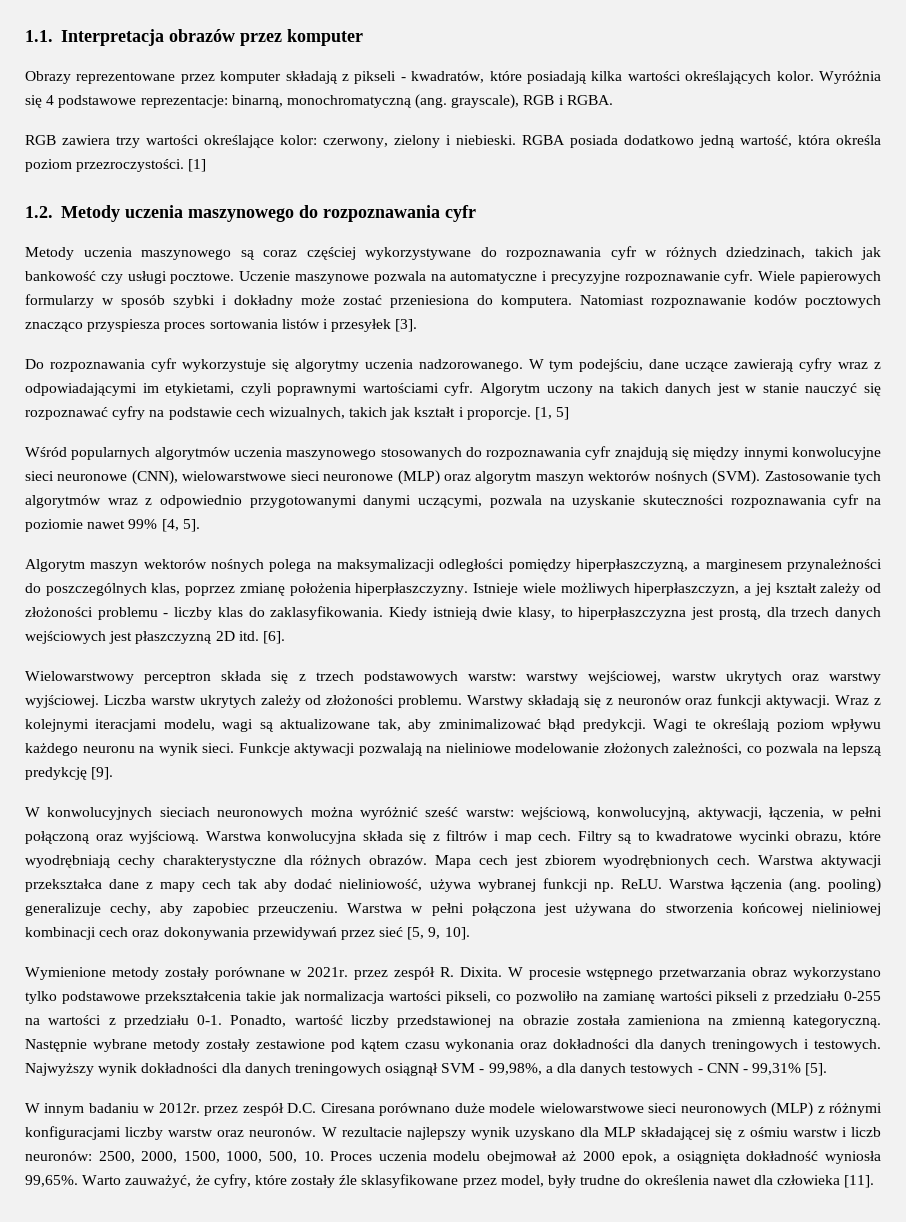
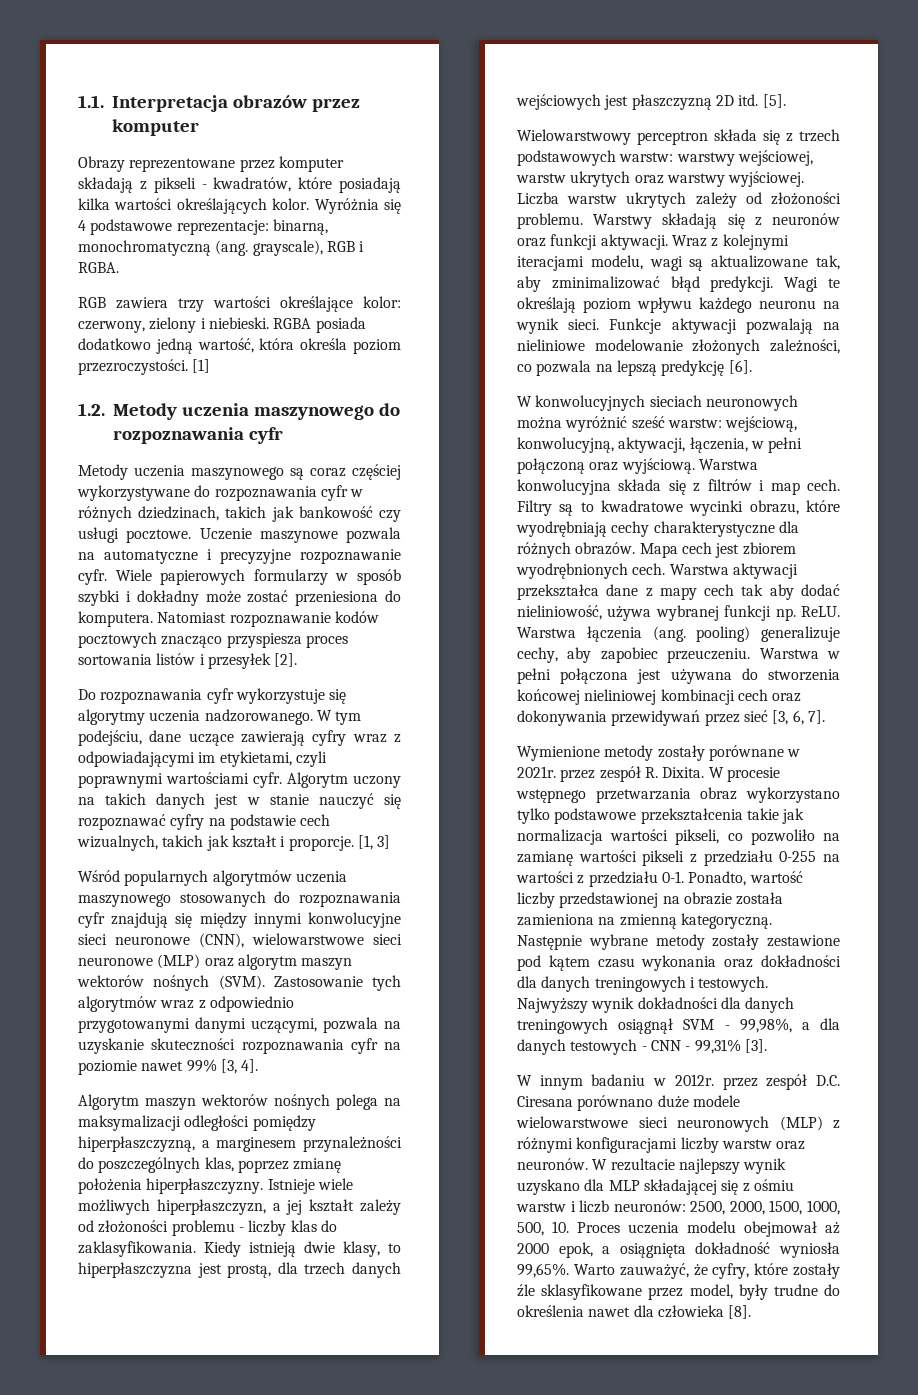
- Natomiast rozpoznawanie kodów pocztowych znacząco przyspiesza proces sortowania listów i przesyłek [3].
+ Natomiast rozpoznawanie kodów pocztowych znacząco przyspiesza proces sortowania listów i przesyłek [2].
- [1, 5]
+ [1, 3]
- Zastosowanie tych algorytmów wraz z odpowiednio przygotowanymi danymi uczącymi, pozwala na uzyskanie skuteczności rozpoznawania cyfr na poziomie nawet 99% [4, 5].
+ Zastosowanie tych algorytmów wraz z odpowiednio przygotowanymi danymi uczącymi, pozwala na uzyskanie skuteczności rozpoznawania cyfr na poziomie nawet 99% [3, 4].
- [6].
+ [5].
- Funkcje aktywacji pozwalają na nieliniowe modelowanie złożonych zależności, co pozwala na lepszą predykcję [9].
+ Funkcje aktywacji pozwalają na nieliniowe modelowanie złożonych zależności, co pozwala na lepszą predykcję [6].
- Warstwa w pełni połączona jest używana do stworzenia końcowej nieliniowej kombinacji cech oraz dokonywania przewidywań przez sieć [5, 9, 10].
+ Warstwa w pełni połączona jest używana do stworzenia końcowej nieliniowej kombinacji cech oraz dokonywania przewidywań przez sieć [3, 6, 7].
- Najwyższy wynik dokładności dla danych treningowych osiągnął SVM - 99,98%, a dla danych testowych - CNN - 99,31% [5].
+ Najwyższy wynik dokładności dla danych treningowych osiągnął SVM - 99,98%, a dla danych testowych - CNN - 99,31% [3].
- Warto zauważyć, że cyfry, które zostały źle sklasyfikowane przez model, były trudne do określenia nawet dla człowieka [11].
+ Warto zauważyć, że cyfry, które zostały źle sklasyfikowane przez model, były trudne do określenia nawet dla człowieka [8].

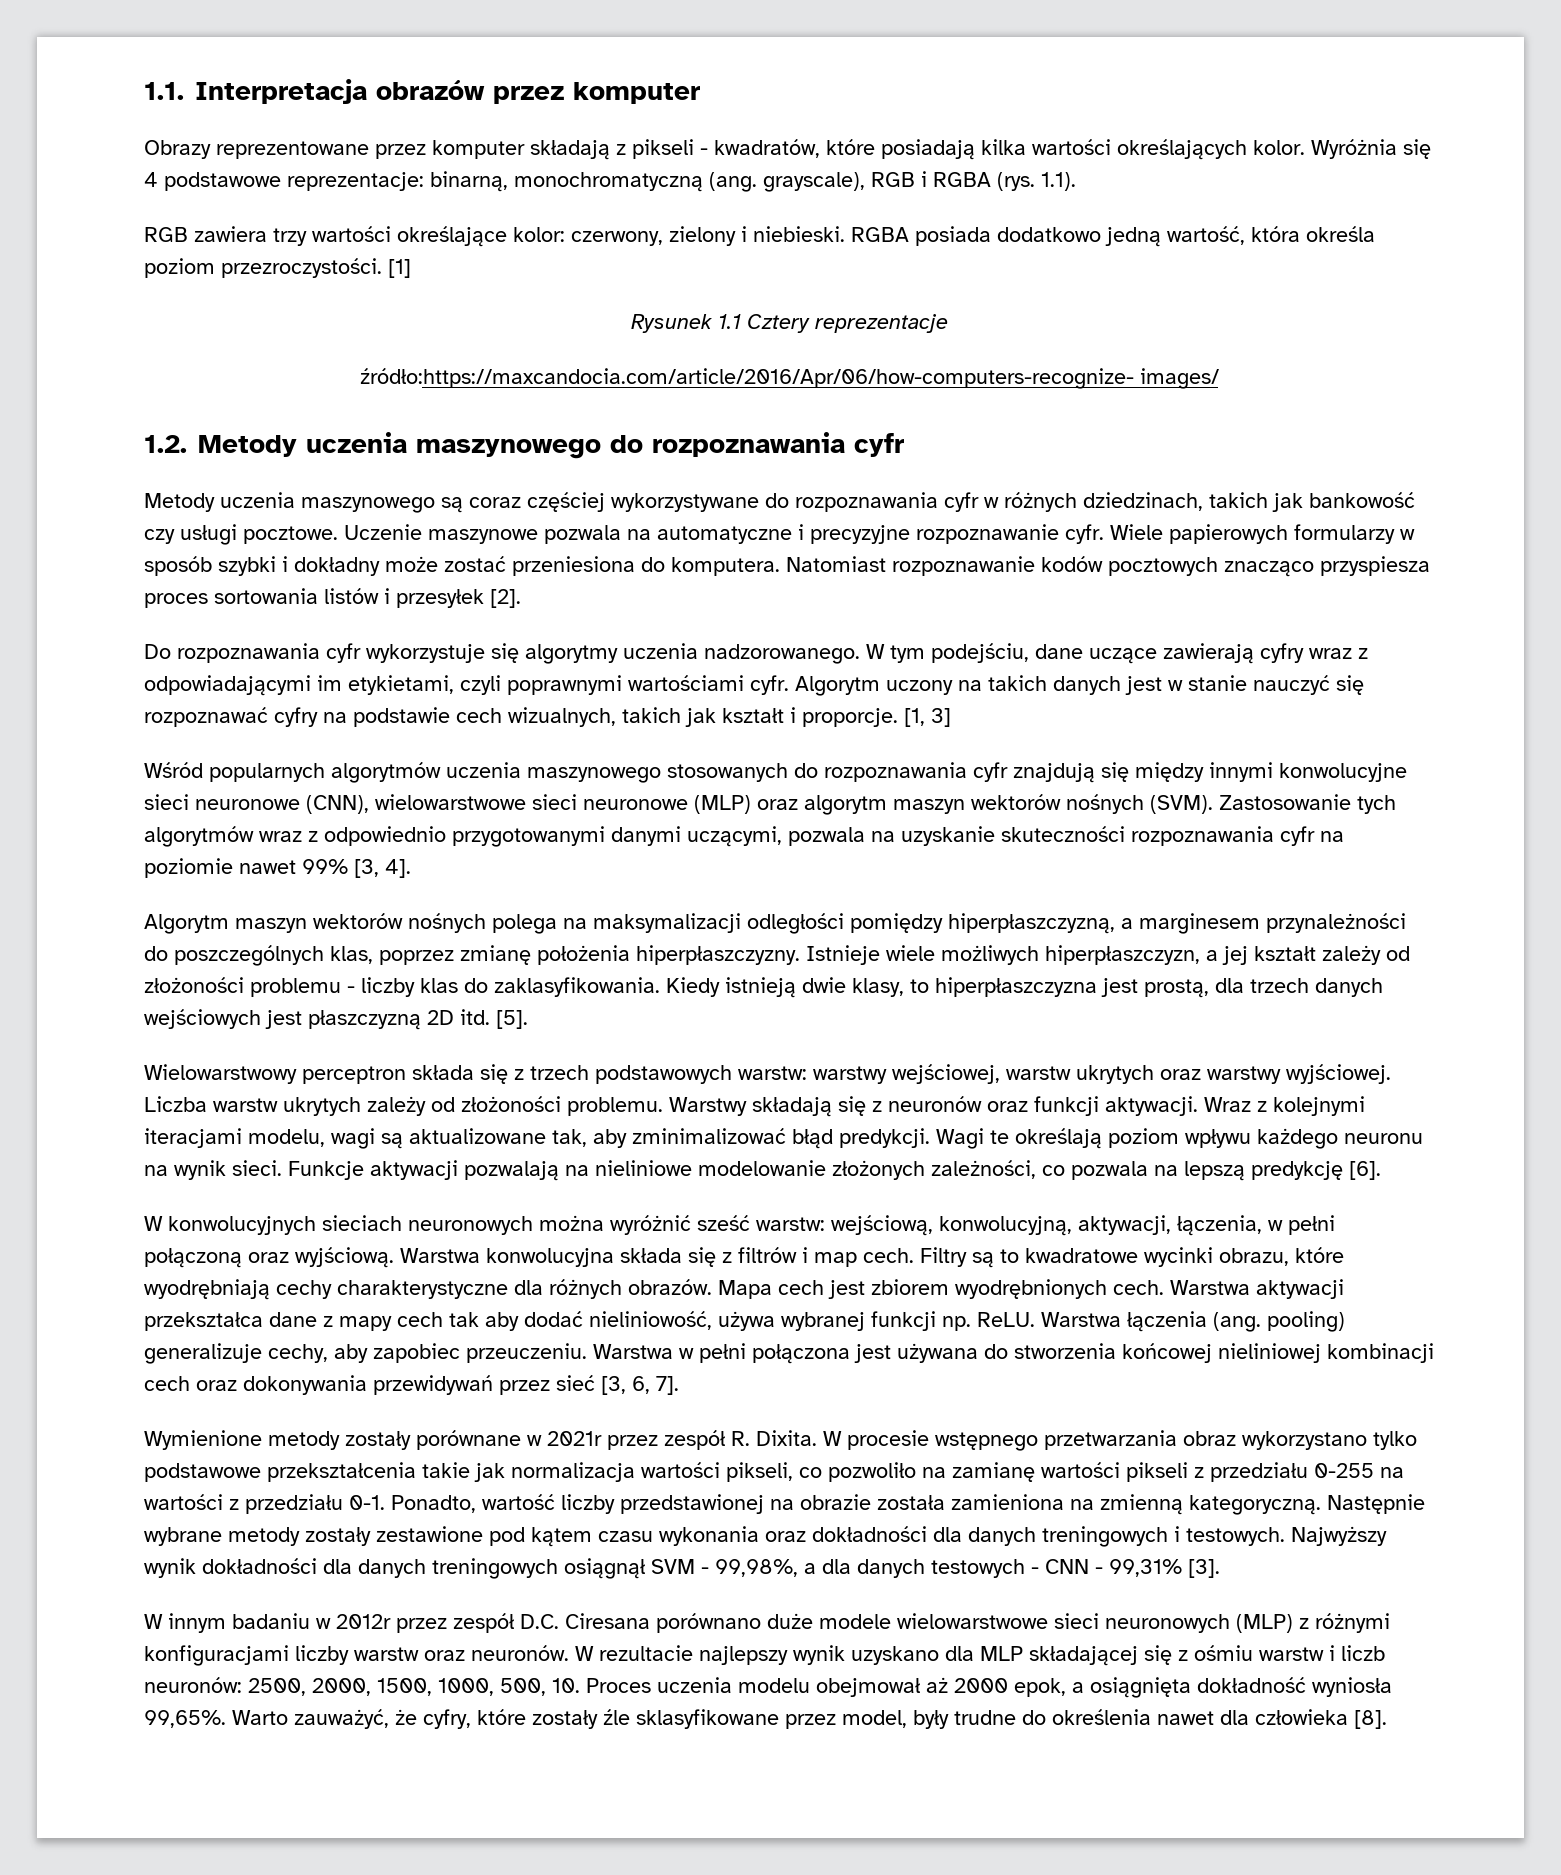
- Wyróżnia się 4 podstawowe reprezentacje: binarną, monochromatyczną (ang. grayscale), RGB i RGBA.
+ Wyróżnia się 4 podstawowe reprezentacje: binarną, monochromatyczną (ang. grayscale), RGB i RGBA (rys. 1.1).
+ Rysunek 1.1 Cztery reprezentacje
+ źródło:https://maxcandocia.com/article/2016/Apr/06/how-computers-recognize- images/
- Wymienione metody zostały porównane w 2021r. przez zespół R. Dixita.
+ Wymienione metody zostały porównane w 2021r przez zespół R. Dixita.
- W innym badaniu w 2012r. przez zespół D.C. Ciresana porównano duże modele wielowarstwowe sieci neuronowych (MLP) z różnymi konfiguracjami liczby warstw oraz neuronów.
+ W innym badaniu w 2012r przez zespół D.C. Ciresana porównano duże modele wielowarstwowe sieci neuronowych (MLP) z różnymi konfiguracjami liczby warstw oraz neuronów.

